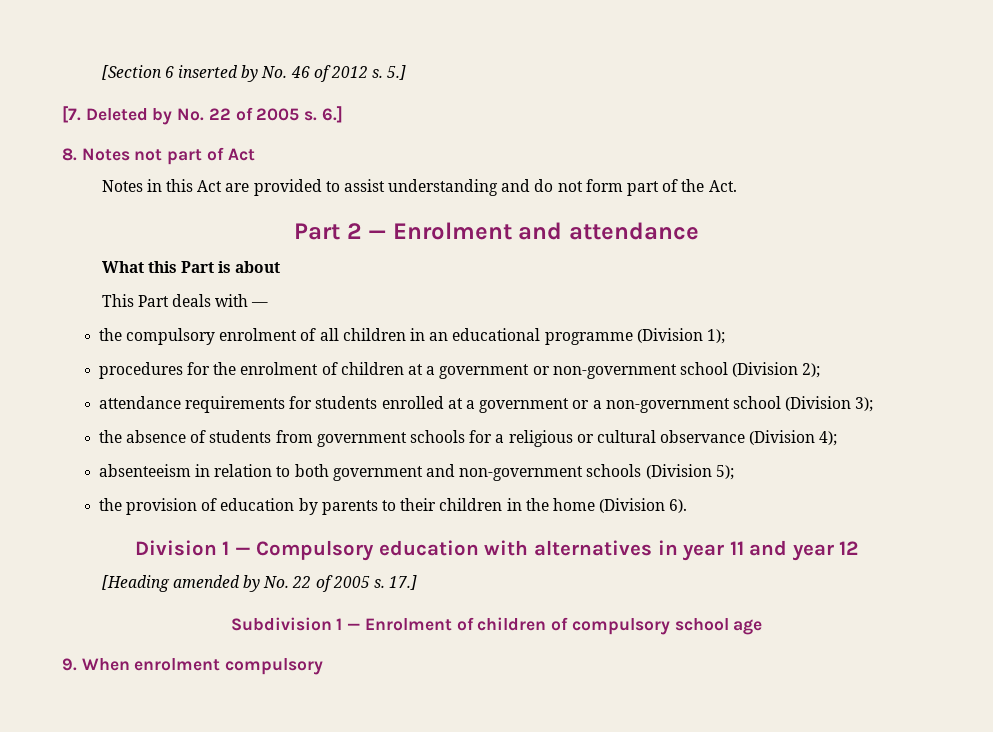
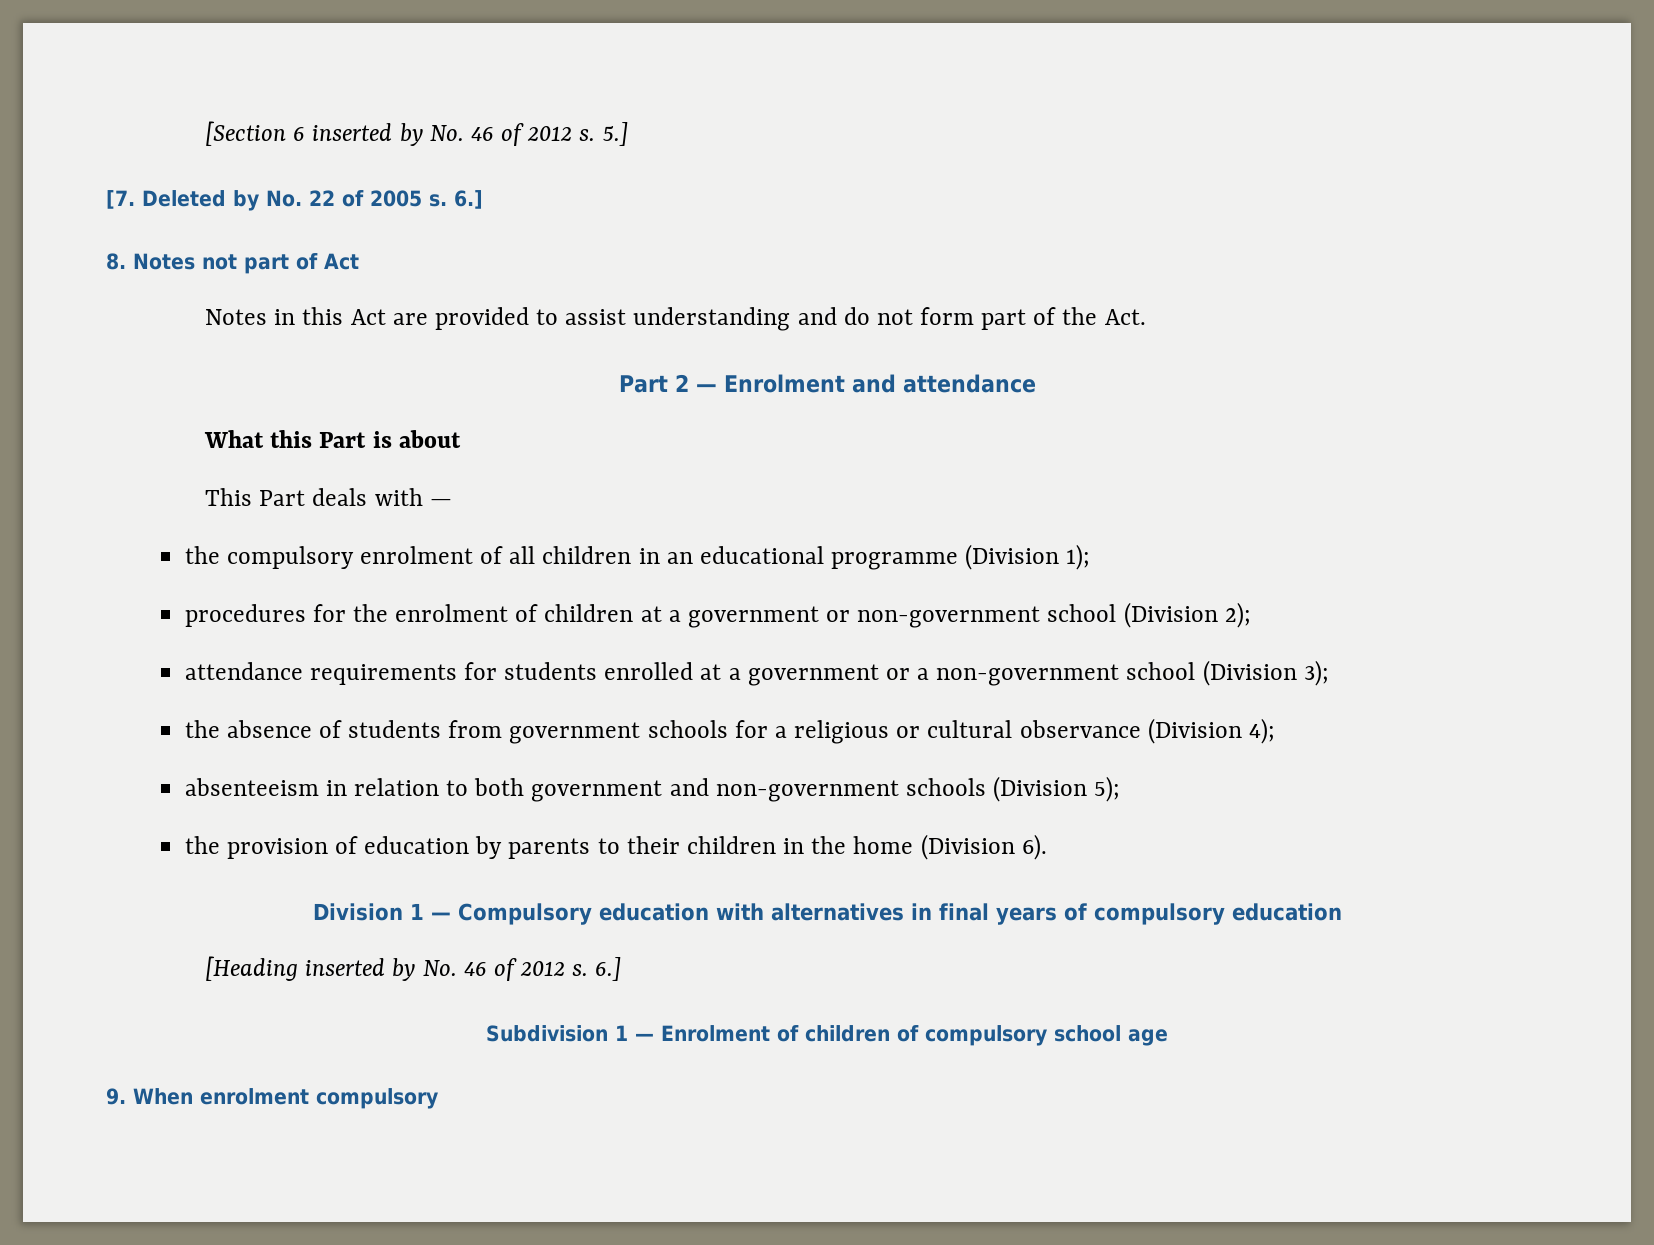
- Division 1 — Compulsory education with alternatives in year 11 and year 12
+ Division 1 — Compulsory education with alternatives in final years of compulsory education
- [Heading amended by No. 22 of 2005 s. 17.]
+ [Heading inserted by No. 46 of 2012 s. 6.]

